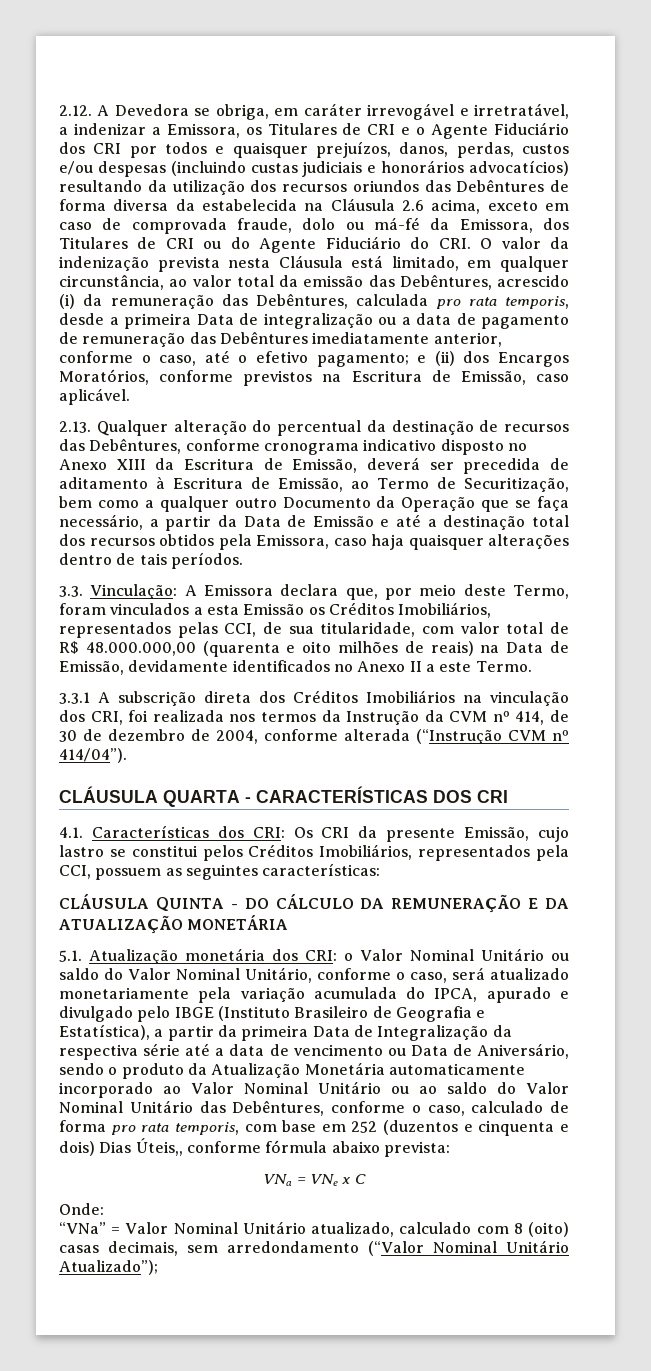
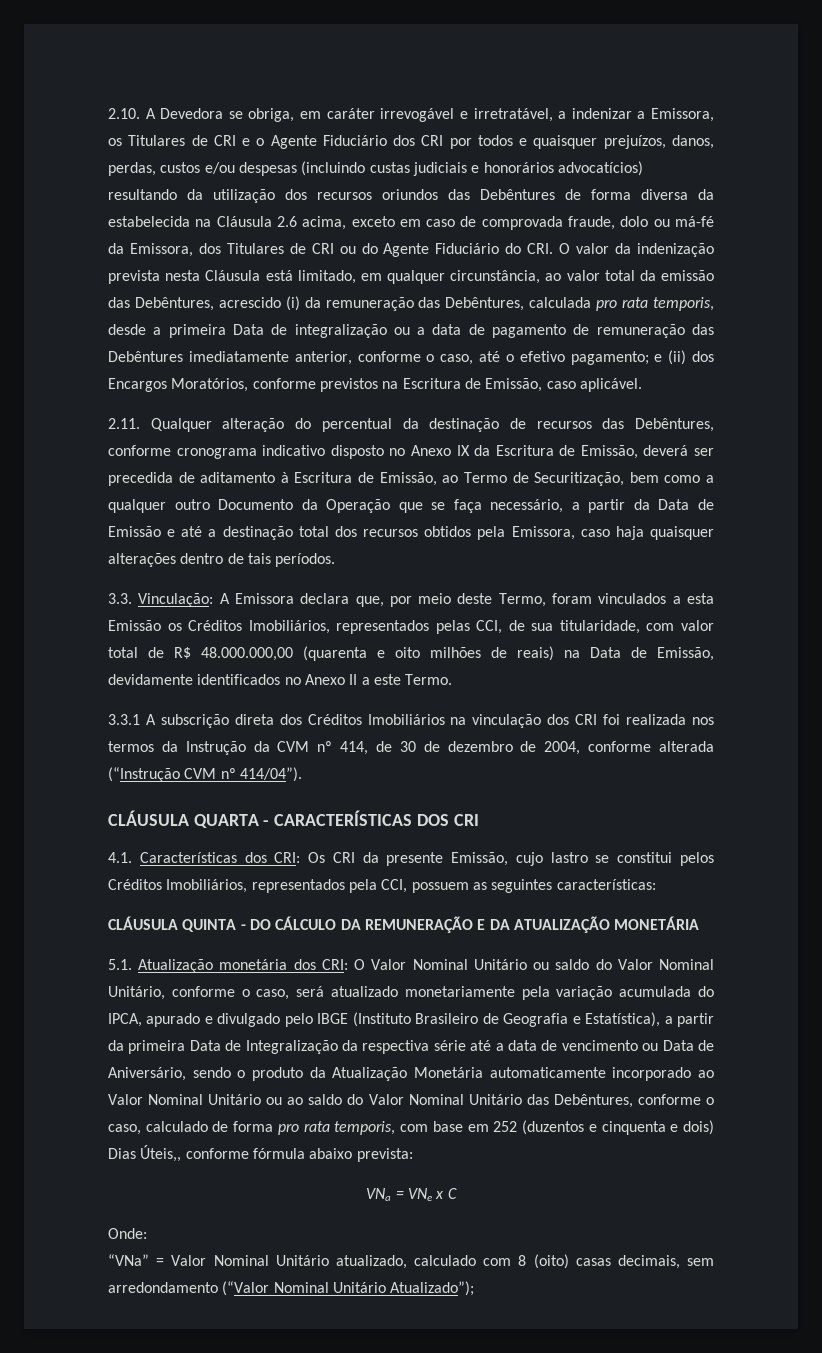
- 2.12. A Devedora se obriga, em caráter irrevogável e irretratável, a indenizar a Emissora, os Titulares de CRI e o Agente Fiduciário dos CRI por todos e quaisquer prejuízos, danos, perdas, custos e/ou despesas (incluindo custas judiciais e honorários advocatícios) resultando da utilização dos recursos oriundos das Debêntures de forma diversa da estabelecida na Cláusula 2.6 acima, exceto em caso de comprovada fraude, dolo ou má-fé da Emissora, dos Titulares de CRI ou do Agente Fiduciário do CRI. O valor da indenização prevista nesta Cláusula está limitado, em qualquer circunstância, ao valor total da emissão das Debêntures, acrescido (i) da remuneração das Debêntures, calculada pro rata temporis, desde a primeira Data de integralização ou a data de pagamento de remuneração das Debêntures imediatamente anterior, conforme o caso, até o efetivo pagamento;
+ 2.10. A Devedora se obriga, em caráter irrevogável e irretratável, a indenizar a Emissora, os Titulares de CRI e o Agente Fiduciário dos CRI por todos e quaisquer prejuízos, danos, perdas, custos e/ou despesas (incluindo custas judiciais e honorários advocatícios) resultando da utilização dos recursos oriundos das Debêntures de forma diversa da estabelecida na Cláusula 2.6 acima, exceto em caso de comprovada fraude, dolo ou má-fé da Emissora, dos Titulares de CRI ou do Agente Fiduciário do CRI. O valor da indenização prevista nesta Cláusula está limitado, em qualquer circunstância, ao valor total da emissão das Debêntures, acrescido (i) da remuneração das Debêntures, calculada pro rata temporis, desde a primeira Data de integralização ou a data de pagamento de remuneração das Debêntures imediatamente anterior, conforme o caso, até o efetivo pagamento;
- 2.13. Qualquer alteração do percentual da destinação de recursos das Debêntures, conforme cronograma indicativo disposto no Anexo XIII da Escritura de Emissão, deverá ser precedida de aditamento à Escritura de Emissão, ao Termo de Securitização, bem como a qualquer outro Documento da Operação que se faça necessário, a partir da Data de Emissão e até a destinação total dos recursos obtidos pela Emissora, caso haja quaisquer alterações dentro de tais períodos.
+ 2.11. Qualquer alteração do percentual da destinação de recursos das Debêntures, conforme cronograma indicativo disposto no Anexo IX da Escritura de Emissão, deverá ser precedida de aditamento à Escritura de Emissão, ao Termo de Securitização, bem como a qualquer outro Documento da Operação que se faça necessário, a partir da Data de Emissão e até a destinação total dos recursos obtidos pela Emissora, caso haja quaisquer alterações dentro de tais períodos.
- 3.3.1 A subscrição direta dos Créditos Imobiliários na vinculação dos CRI, foi realizada nos termos da Instrução da CVM nº 414, de 30 de dezembro de 2004, conforme alterada (“Instrução CVM nº 414/04”).
+ 3.3.1 A subscrição direta dos Créditos Imobiliários na vinculação dos CRI foi realizada nos termos da Instrução da CVM nº 414, de 30 de dezembro de 2004, conforme alterada (“Instrução CVM nº 414/04”).
- o Valor Nominal Unitário ou saldo do Valor Nominal Unitário, conforme o caso, será atualizado monetariamente pela variação acumulada do IPCA, apurado e divulgado pelo IBGE (Instituto Brasileiro de Geografia e Estatística), a partir da primeira Data de Integralização da respectiva série até a data de vencimento ou Data de Aniversário, sendo o produto da Atualização Monetária automaticamente incorporado ao Valor Nominal Unitário ou ao saldo do Valor Nominal Unitário das Debêntures, conforme o caso, calculado de forma pro rata temporis, com base em 252 (duzentos e cinquenta e dois) Dias Úteis,, conforme fórmula abaixo prevista:
+ O Valor Nominal Unitário ou saldo do Valor Nominal Unitário, conforme o caso, será atualizado monetariamente pela variação acumulada do IPCA, apurado e divulgado pelo IBGE (Instituto Brasileiro de Geografia e Estatística), a partir da primeira Data de Integralização da respectiva série até a data de vencimento ou Data de Aniversário, sendo o produto da Atualização Monetária automaticamente incorporado ao Valor Nominal Unitário ou ao saldo do Valor Nominal Unitário das Debêntures, conforme o caso, calculado de forma pro rata temporis, com base em 252 (duzentos e cinquenta e dois) Dias Úteis,, conforme fórmula abaixo prevista:

